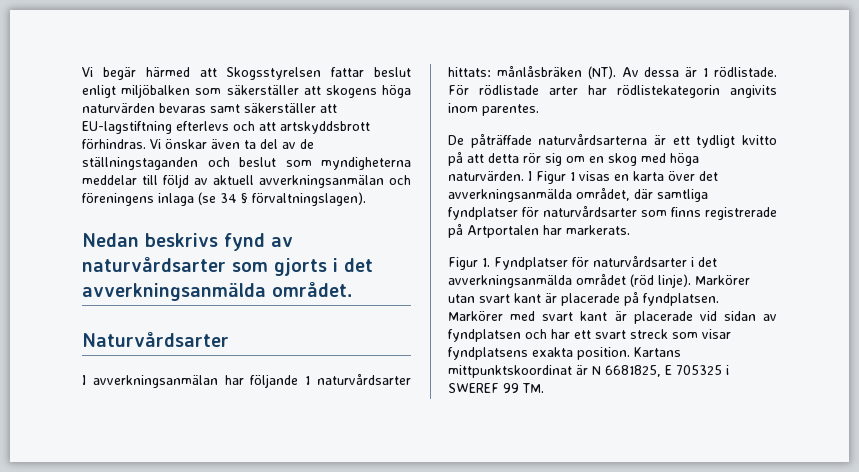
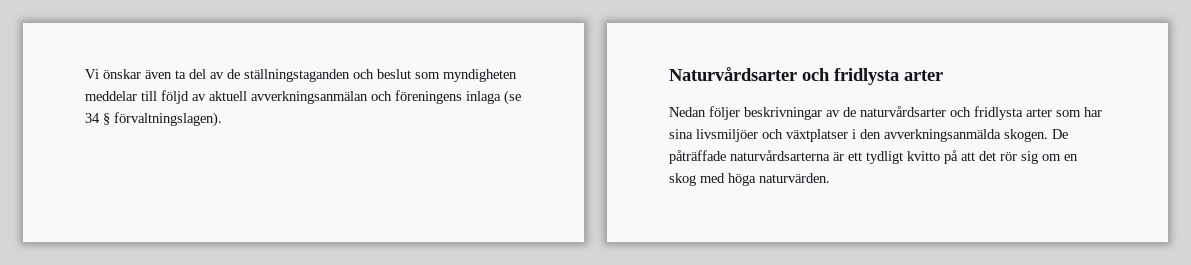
- Vi begär härmed att Skogsstyrelsen fattar beslut enligt miljöbalken som säkerställer att skogens höga naturvärden bevaras samt säkerställer att EU-lagstiftning efterlevs och att artskyddsbrott förhindras. Vi önskar även ta del av de ställningstaganden och beslut som myndigheterna meddelar till följd av aktuell avverkningsanmälan och föreningens inlaga (se 34 § förvaltningslagen).
+ Vi önskar även ta del av de ställningstaganden och beslut som myndigheten meddelar till följd av aktuell avverkningsanmälan och föreningens inlaga (se 34 § förvaltningslagen).
- Nedan beskrivs fynd av naturvårdsarter som gjorts i det avverkningsanmälda området.
- Naturvårdsarter
- I avverkningsanmälan har följande 1 naturvårdsarter hittats: månlåsbräken (NT). Av dessa är 1 rödlistade. För rödlistade arter har rödlistekategorin angivits inom parentes.
- De påträffade naturvårdsarterna är ett tydligt kvitto på att detta rör sig om en skog med höga naturvärden. I Figur 1 visas en karta över det avverkningsanmälda området, där samtliga fyndplatser för naturvårdsarter som finns registrerade på Artportalen har markerats.
- Figur 1. Fyndplatser för naturvårdsarter i det avverkningsanmälda området (röd linje). Markörer utan svart kant är placerade på fyndplatsen. Markörer med svart kant är placerade vid sidan av fyndplatsen och har ett svart streck som visar fyndplatsens exakta position. Kartans mittpunktskoordinat är N 6681825, E 705325 i SWEREF 99 TM.
+ Naturvårdsarter och fridlysta arter
+ Nedan följer beskrivningar av de naturvårdsarter och fridlysta arter som har sina livsmiljöer och växtplatser i den avverkningsanmälda skogen. De påträffade naturvårdsarterna är ett tydligt kvitto på att det rör sig om en skog med höga naturvärden.

